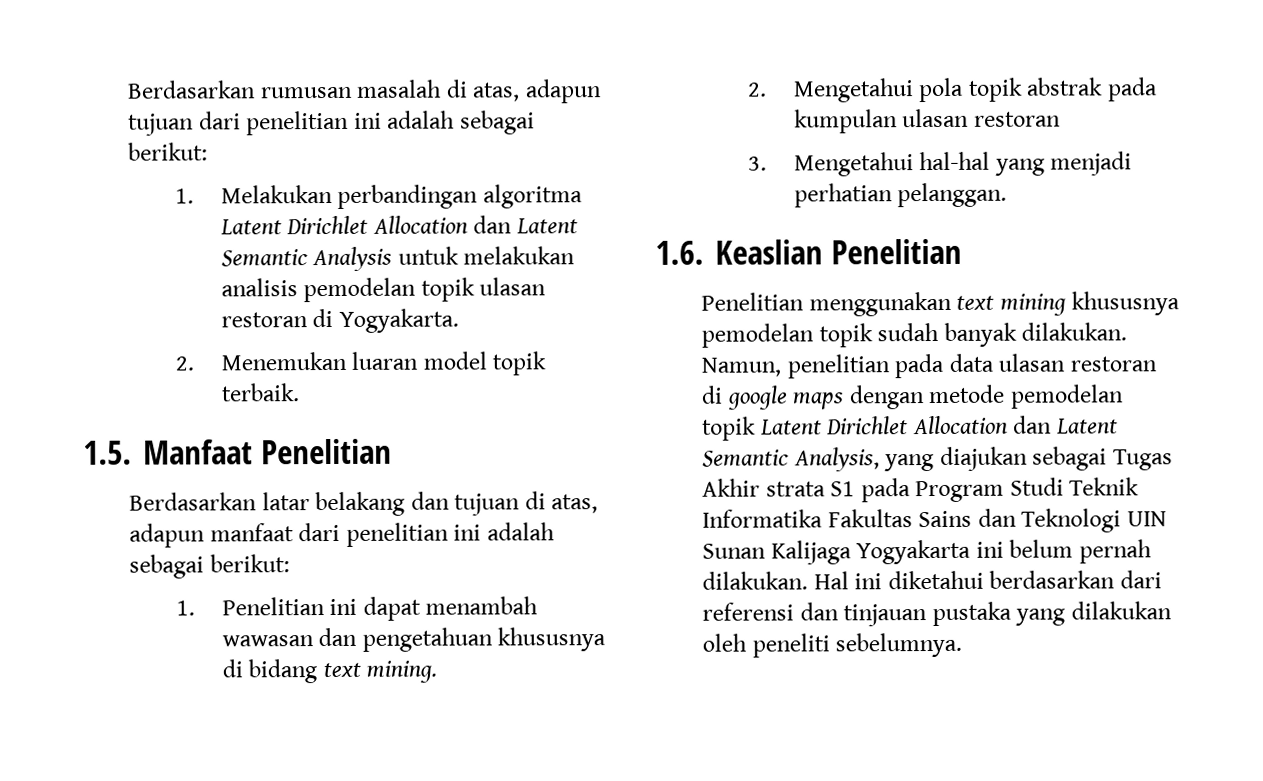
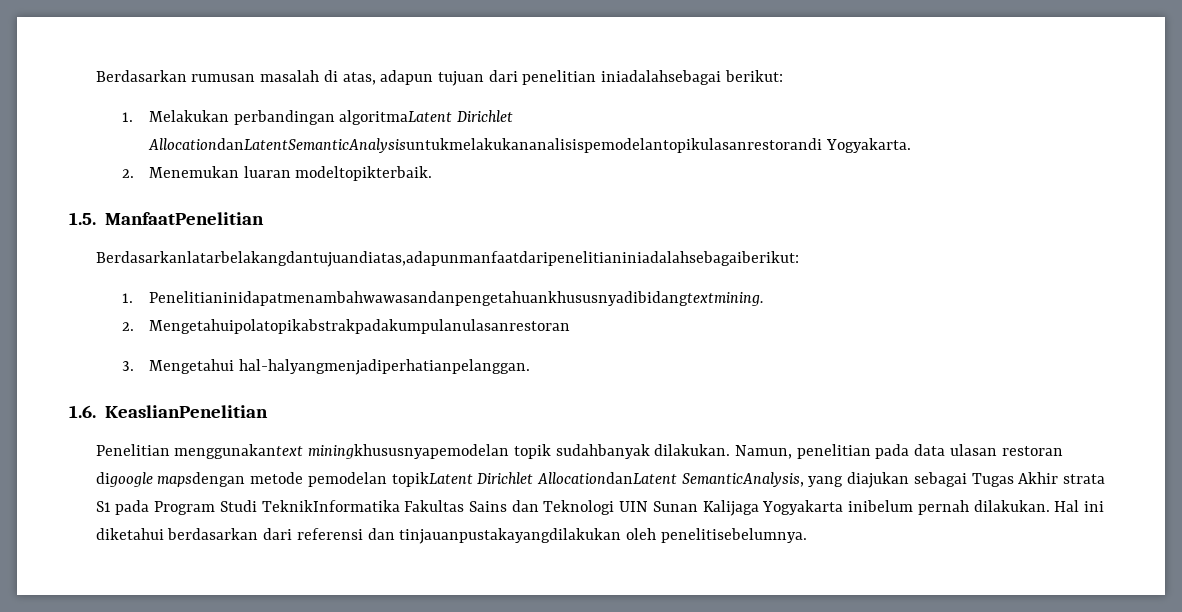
- Berdasarkan rumusan masalah di atas, adapun tujuan dari penelitian ini adalah sebagai berikut:
+ Berdasarkan rumusan masalah di atas, adapun tujuan dari penelitian iniadalahsebagai berikut:
- 1. Melakukan perbandingan algoritma Latent Dirichlet Allocation dan Latent Semantic Analysis untuk melakukan analisis pemodelan topik ulasan restoran di Yogyakarta.
- 2. Menemukan luaran model topik terbaik.
- 1.5. Manfaat Penelitian
- Berdasarkan latar belakang dan tujuan di atas, adapun manfaat dari penelitian ini adalah sebagai berikut:
- 1. Penelitian ini dapat menambah wawasan dan pengetahuan khususnya di bidang text mining.
- 2. Mengetahui pola topik abstrak pada kumpulan ulasan restoran
- 3. Mengetahui hal-hal yang menjadi perhatian pelanggan.
- 1.6. Keaslian Penelitian
- Penelitian menggunakan text mining khususnya pemodelan topik sudah banyak dilakukan.
+ 1. Melakukan perbandingan algoritmaLatent Dirichlet AllocationdanLatentSemanticAnalysisuntukmelakukananalisispemodelantopikulasanrestorandi Yogyakarta.
+ 2. Menemukan luaran modeltopikterbaik.
+ 1.5. ManfaatPenelitian
+ Berdasarkanlatarbelakangdantujuandiatas,adapunmanfaatdaripenelitianiniadalahsebagaiberikut:
+ 1. Penelitianinidapatmenambahwawasandanpengetahuankhususnyadibidangtextmining.
+ 2. Mengetahuipolatopikabstrakpadakumpulanulasanrestoran
+ 3. Mengetahui hal-halyangmenjadiperhatianpelanggan.
+ 1.6. KeaslianPenelitian
+ Penelitian menggunakantext miningkhususnyapemodelan topik sudahbanyak dilakukan.
- Namun, penelitian pada data ulasan restoran di google maps dengan metode pemodelan topik Latent Dirichlet Allocation dan Latent Semantic Analysis, yang diajukan sebagai Tugas Akhir strata S1 pada Program Studi Teknik Informatika Fakultas Sains dan Teknologi UIN Sunan Kalijaga Yogyakarta ini belum pernah dilakukan.
+ Namun, penelitian pada data ulasan restoran digoogle mapsdengan metode pemodelan topikLatent Dirichlet AllocationdanLatent SemanticAnalysis, yang diajukan sebagai Tugas Akhir strata S1 pada Program Studi TeknikInformatika Fakultas Sains dan Teknologi UIN Sunan Kalijaga Yogyakarta inibelum pernah dilakukan.
- Hal ini diketahui berdasarkan dari referensi dan tinjauan pustaka yang dilakukan oleh peneliti sebelumnya.
+ Hal ini diketahui berdasarkan dari referensi dan tinjauanpustakayangdilakukan oleh penelitisebelumnya.

